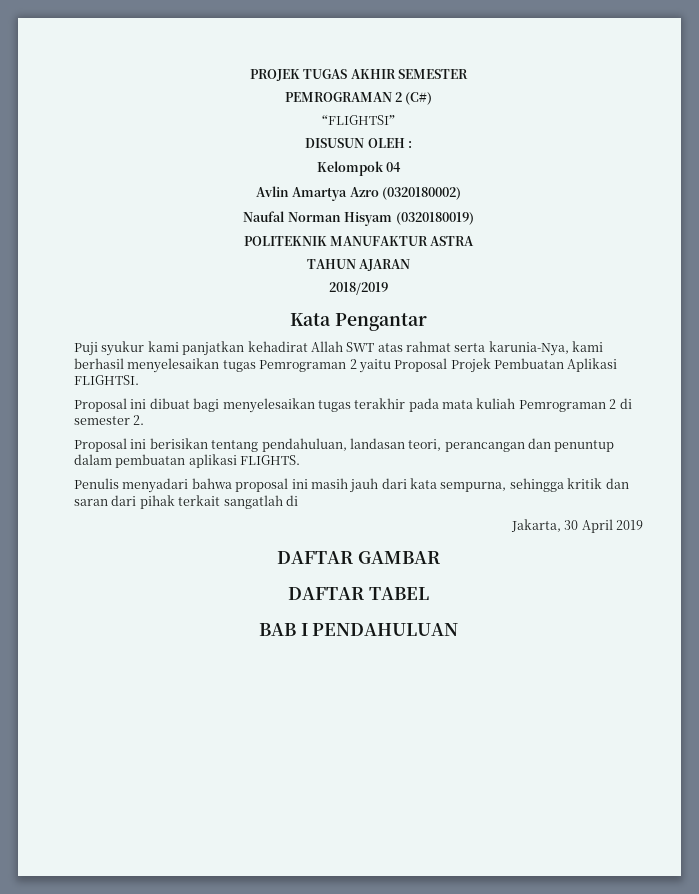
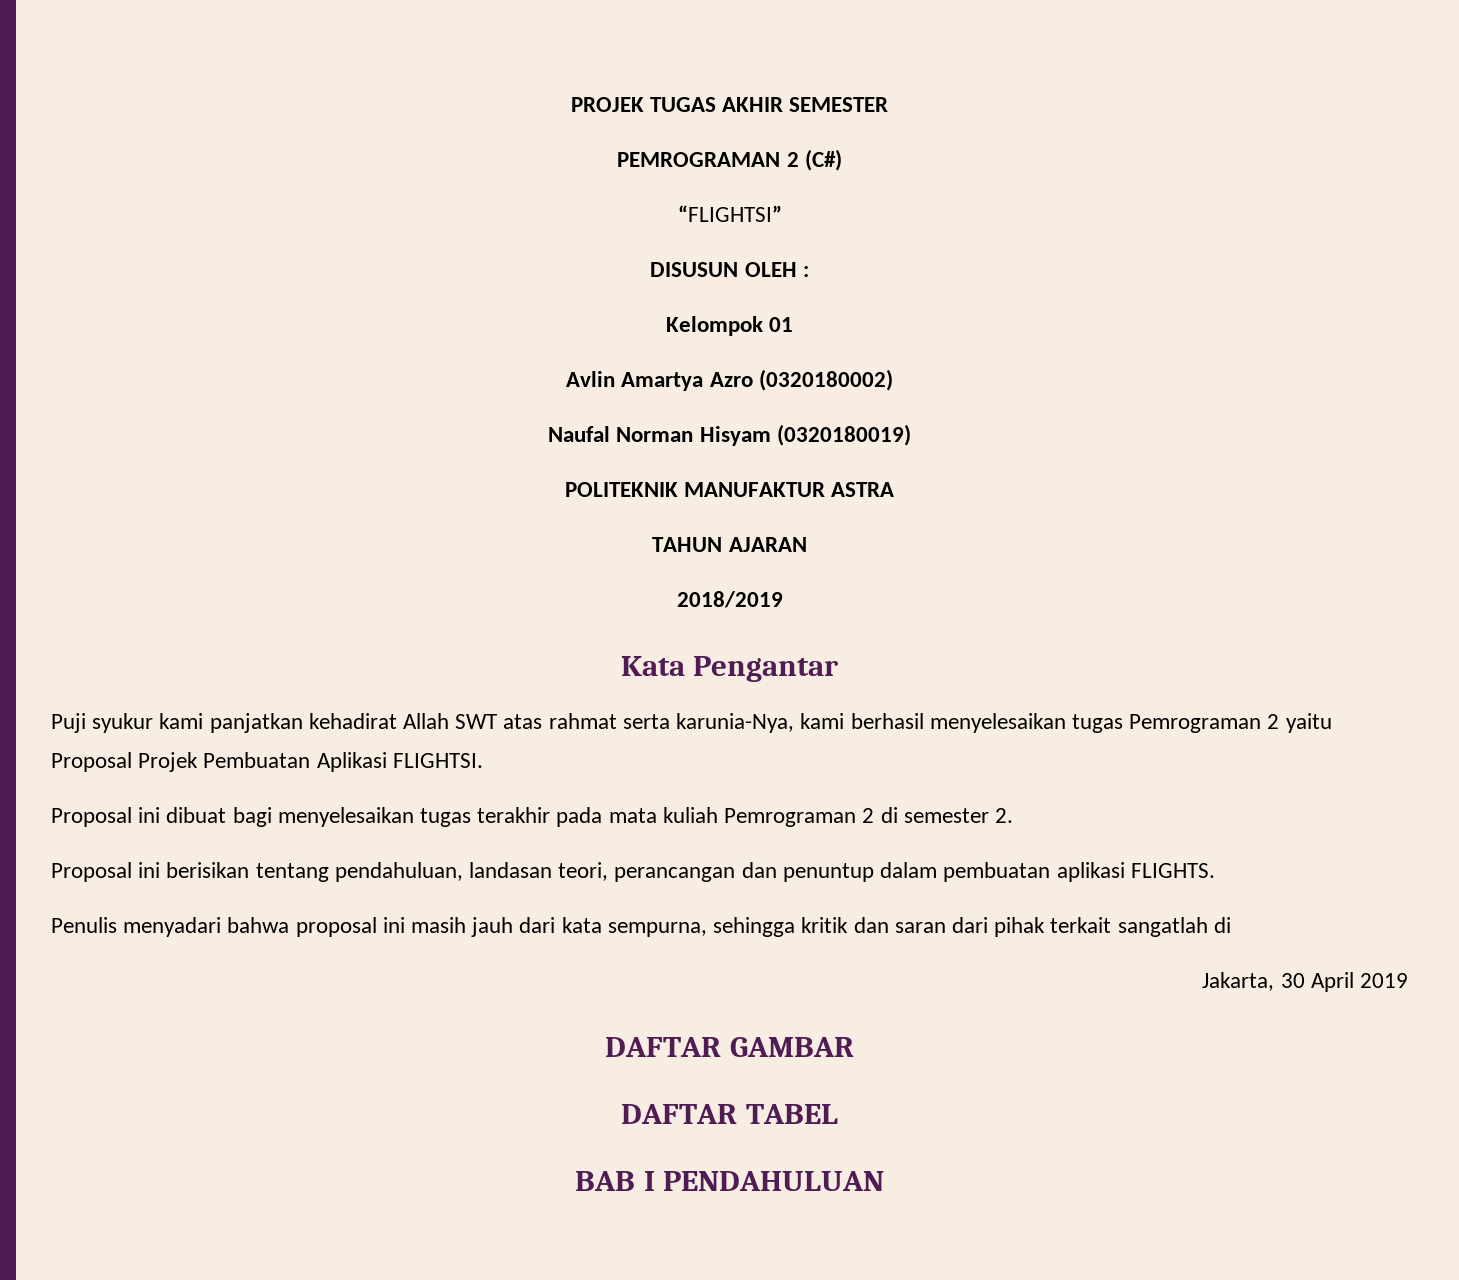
- Kelompok 04
+ Kelompok 01

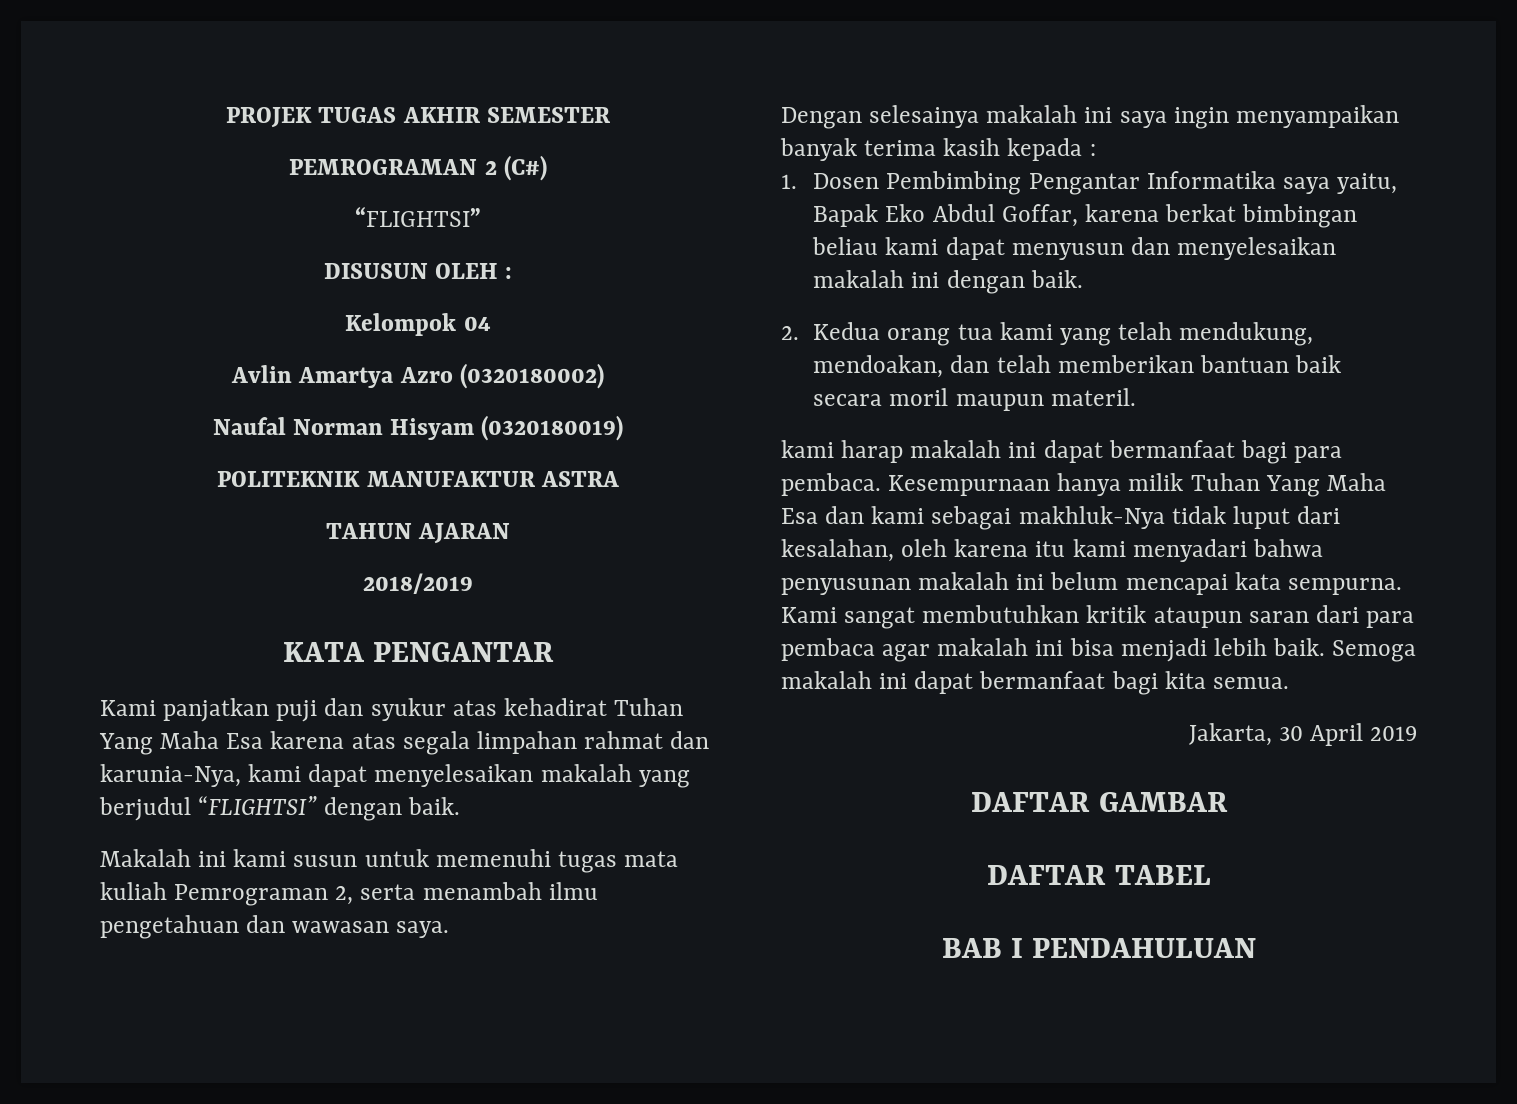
- Kelompok 01
+ Kelompok 04
- Kata Pengantar
- Puji syukur kami panjatkan kehadirat Allah SWT atas rahmat serta karunia-Nya, kami berhasil menyelesaikan tugas Pemrograman 2 yaitu Proposal Projek Pembuatan Aplikasi FLIGHTSI.
- Proposal ini dibuat bagi menyelesaikan tugas terakhir pada mata kuliah Pemrograman 2 di semester 2.
- Proposal ini berisikan tentang pendahuluan, landasan teori, perancangan dan penuntup dalam pembuatan aplikasi FLIGHTS.
- Penulis menyadari bahwa proposal ini masih jauh dari kata sempurna, sehingga kritik dan saran dari pihak terkait sangatlah di
+ KATA PENGANTAR
+ Kami panjatkan puji dan syukur atas kehadirat Tuhan Yang Maha Esa karena atas segala limpahan rahmat dan karunia-Nya, kami dapat menyelesaikan makalah yang berjudul “FLIGHTSI” dengan baik.
+ Makalah ini kami susun untuk memenuhi tugas mata kuliah Pemrograman 2, serta menambah ilmu pengetahuan dan wawasan saya.
+ Dengan selesainya makalah ini saya ingin menyampaikan banyak terima kasih kepada :
+ 1. Dosen Pembimbing Pengantar Informatika saya yaitu, Bapak Eko Abdul Goffar, karena berkat bimbingan beliau kami dapat menyusun dan menyelesaikan makalah ini dengan baik.
+ 2. Kedua orang tua kami yang telah mendukung, mendoakan, dan telah memberikan bantuan baik secara moril maupun materil.
+ kami harap makalah ini dapat bermanfaat bagi para pembaca. Kesempurnaan hanya milik Tuhan Yang Maha Esa dan kami sebagai makhluk-Nya tidak luput dari kesalahan, oleh karena itu kami menyadari bahwa penyusunan makalah ini belum mencapai kata sempurna. Kami sangat membutuhkan kritik ataupun saran dari para pembaca agar makalah ini bisa menjadi lebih baik. Semoga makalah ini dapat bermanfaat bagi kita semua.

